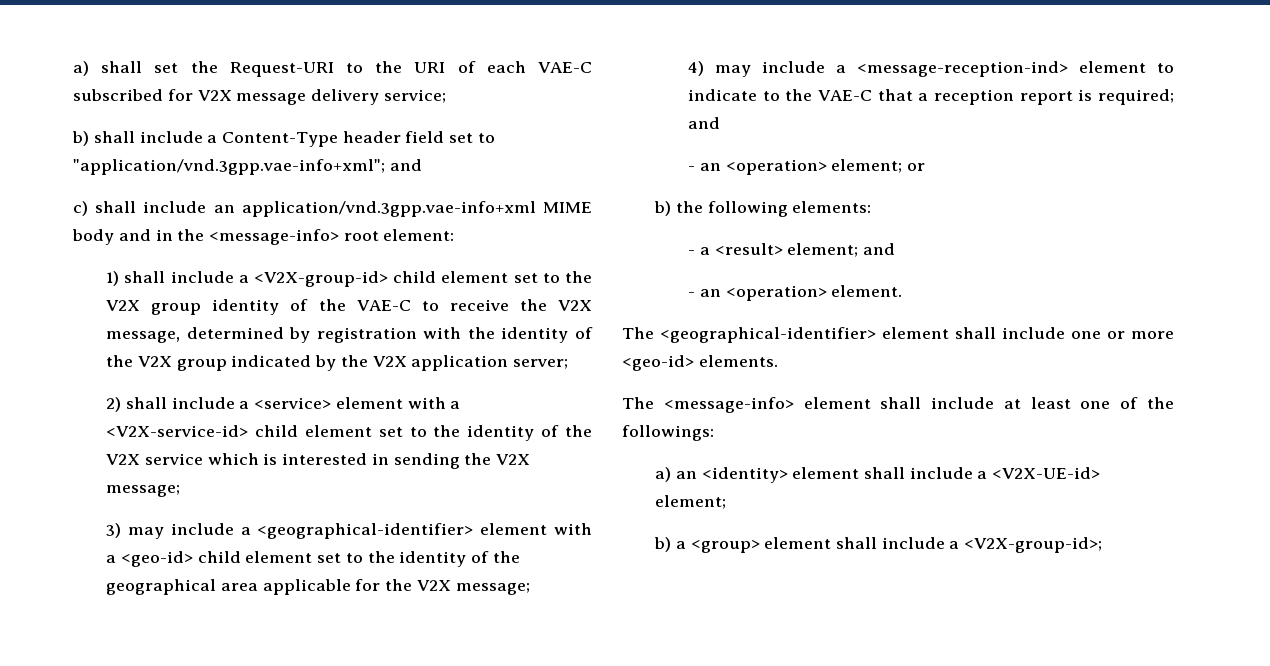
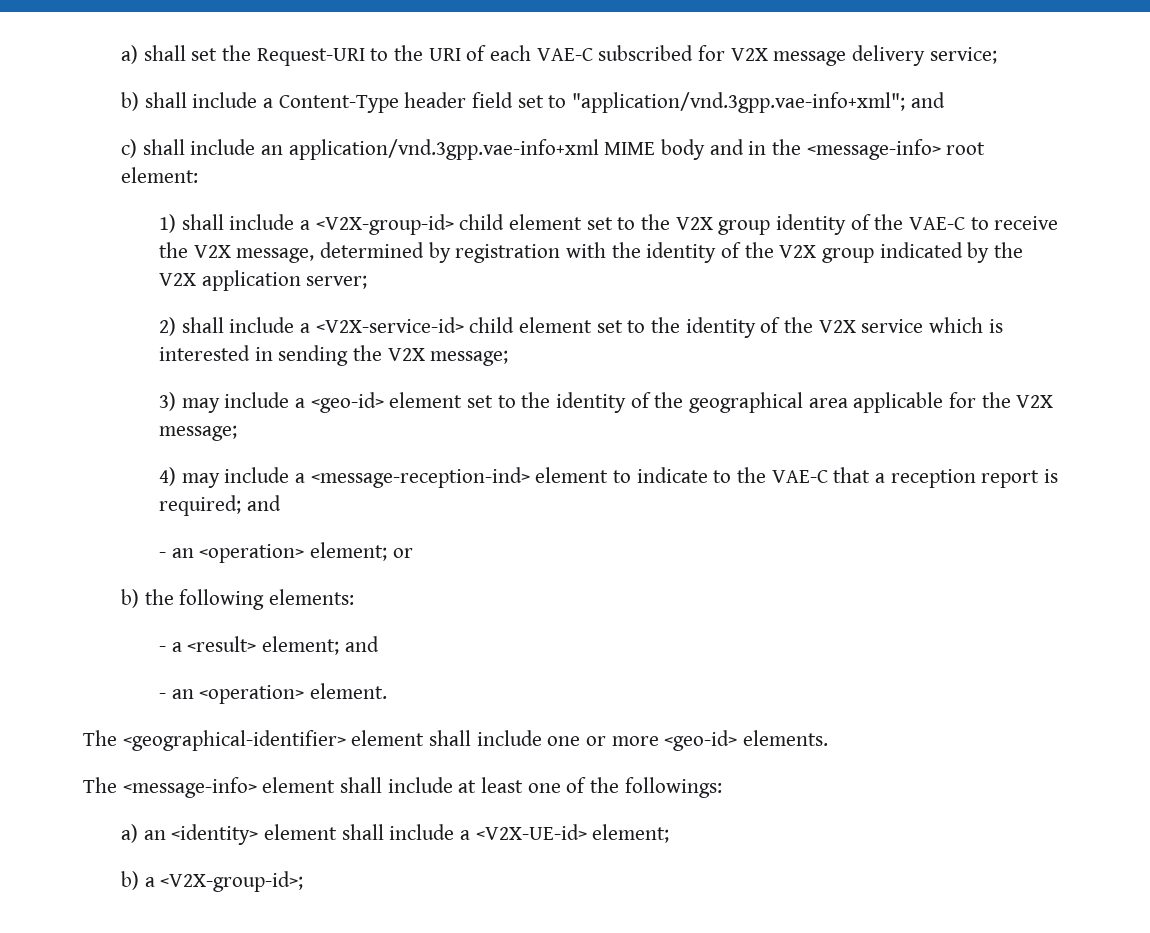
- 2) shall include a <service> element with a <V2X-service-id> child element set to the identity of the V2X service which is interested in sending the V2X message;
+ 2) shall include a <V2X-service-id> child element set to the identity of the V2X service which is interested in sending the V2X message;
- 3) may include a <geographical-identifier> element with a <geo-id> child element set to the identity of the geographical area applicable for the V2X message;
+ 3) may include a <geo-id> element set to the identity of the geographical area applicable for the V2X message;
- b) a <group> element shall include a <V2X-group-id>;
+ b) a <V2X-group-id>;

